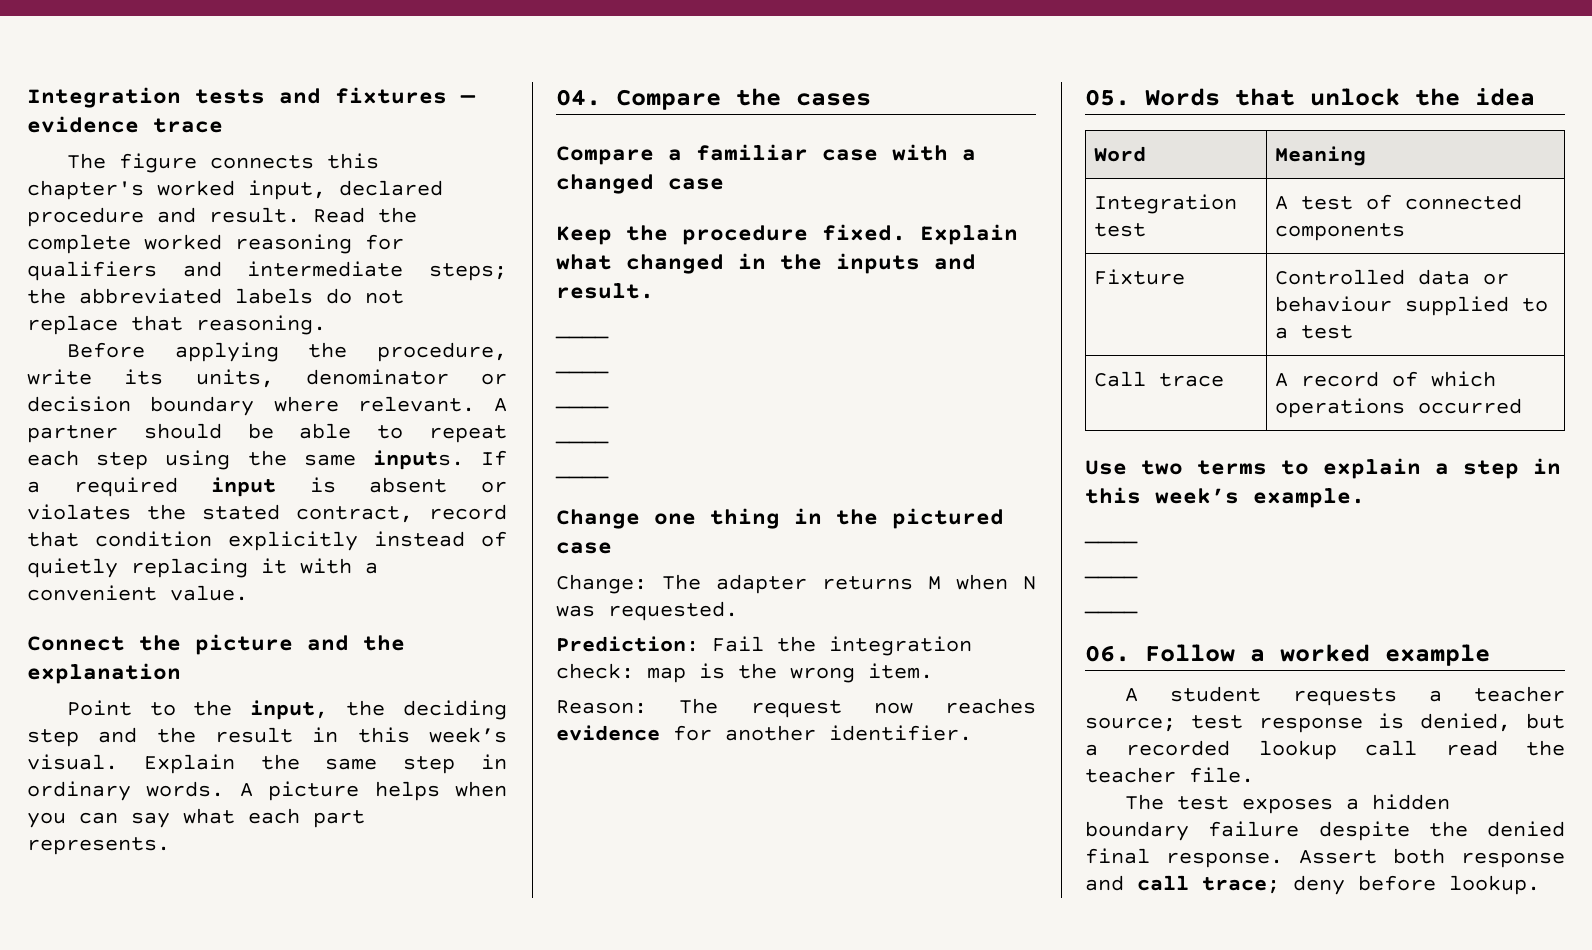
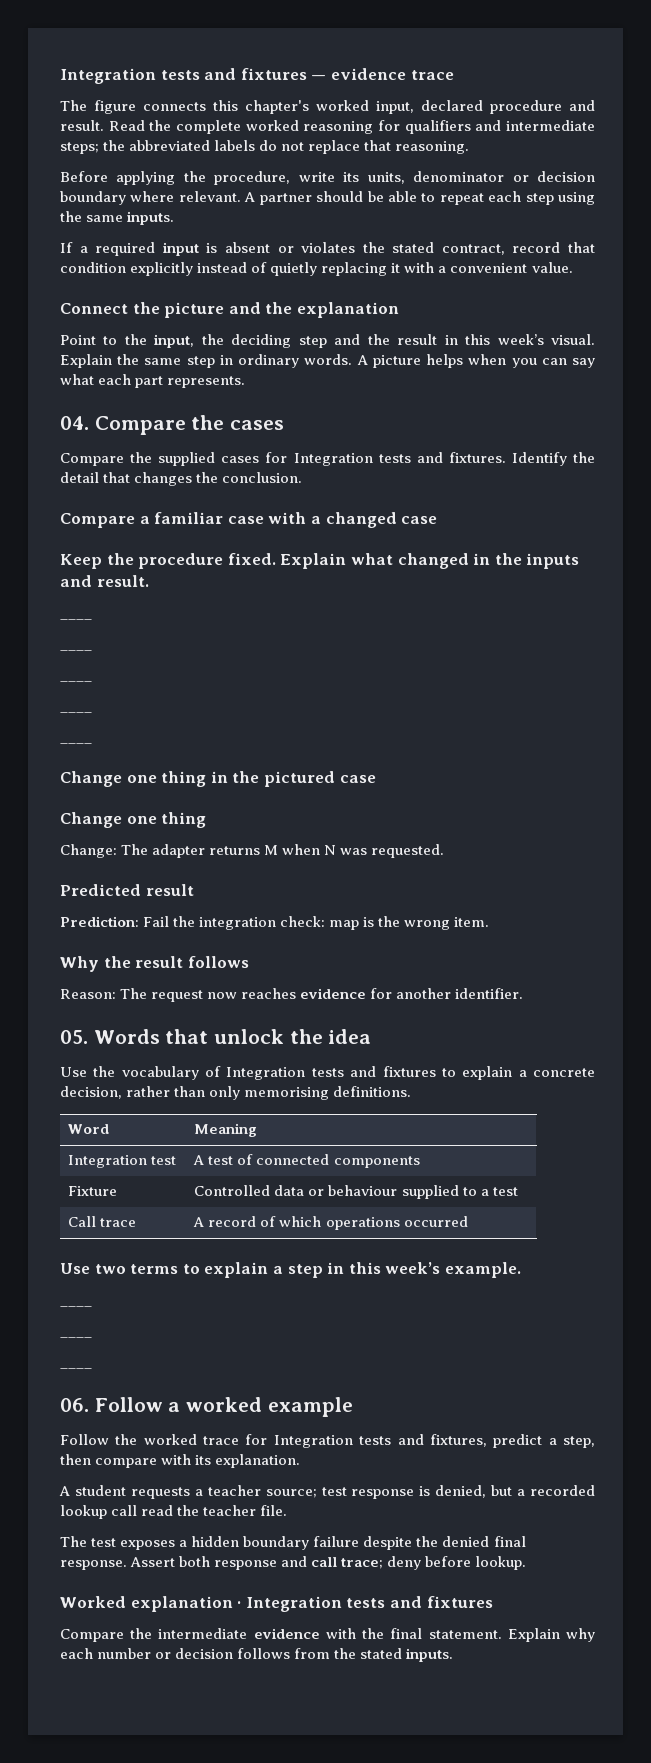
- A partner should be able to repeat each step using the same inputs. If a required input is absent or violates the stated contract, record that condition explicitly instead of quietly replacing it with a convenient value.
+ A partner should be able to repeat each step using the same inputs.
+ If a required input is absent or violates the stated contract, record that condition explicitly instead of quietly replacing it with a convenient value.
+ Compare the supplied cases for Integration tests and fixtures. Identify the detail that changes the conclusion.
  Change one thing in the pictured case
+ Change one thing
+ Predicted result
+ Why the result follows
+ Use the vocabulary of Integration tests and fixtures to explain a concrete decision, rather than only memorising definitions.
+ Follow the worked trace for Integration tests and fixtures, predict a step, then compare with its explanation.
+ Worked explanation · Integration tests and fixtures
+ Compare the intermediate evidence with the final statement. Explain why each number or decision follows from the stated inputs.

